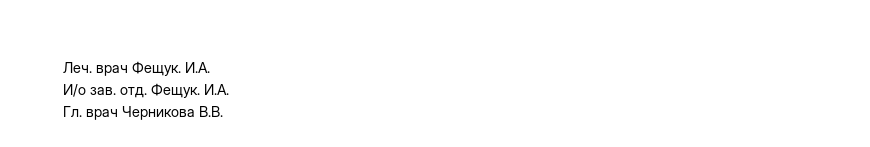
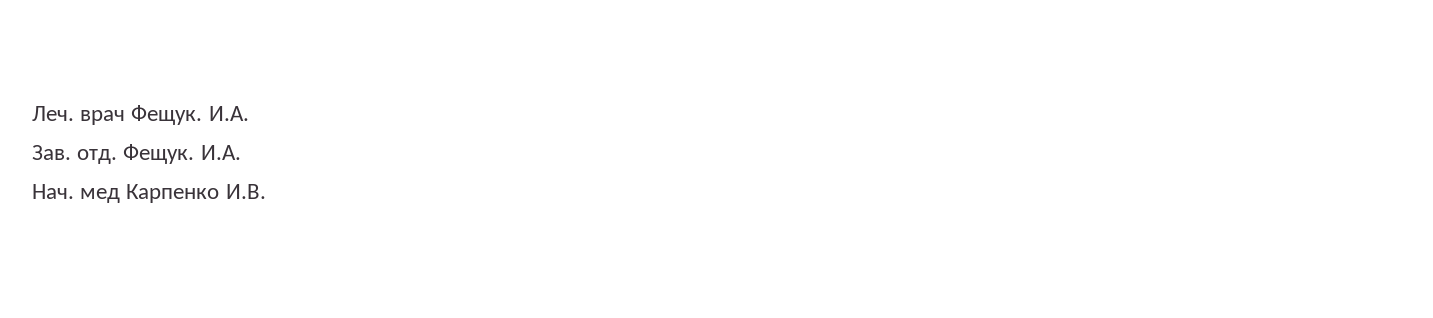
- И/о зав. отд.
+ Зав. отд.
- Гл. врач Черникова В.В.
+ Нач. мед Карпенко И.В.

